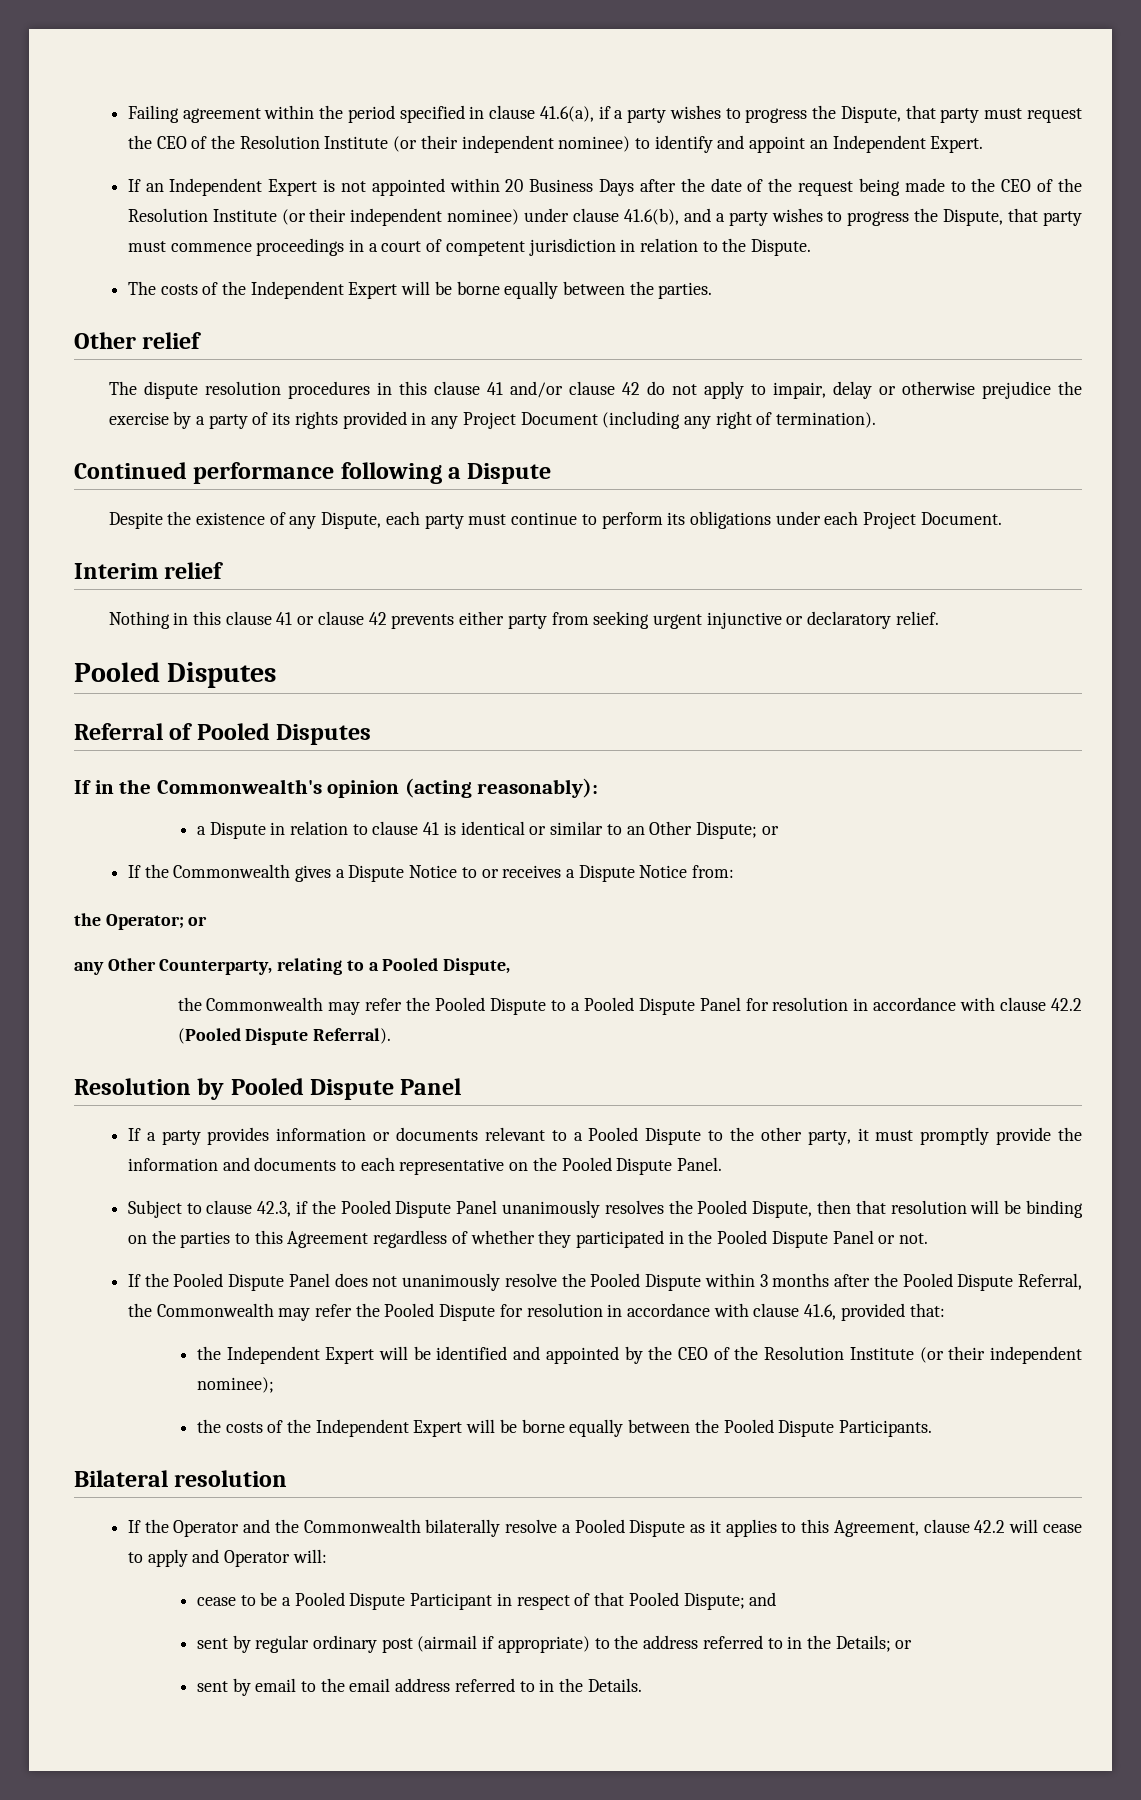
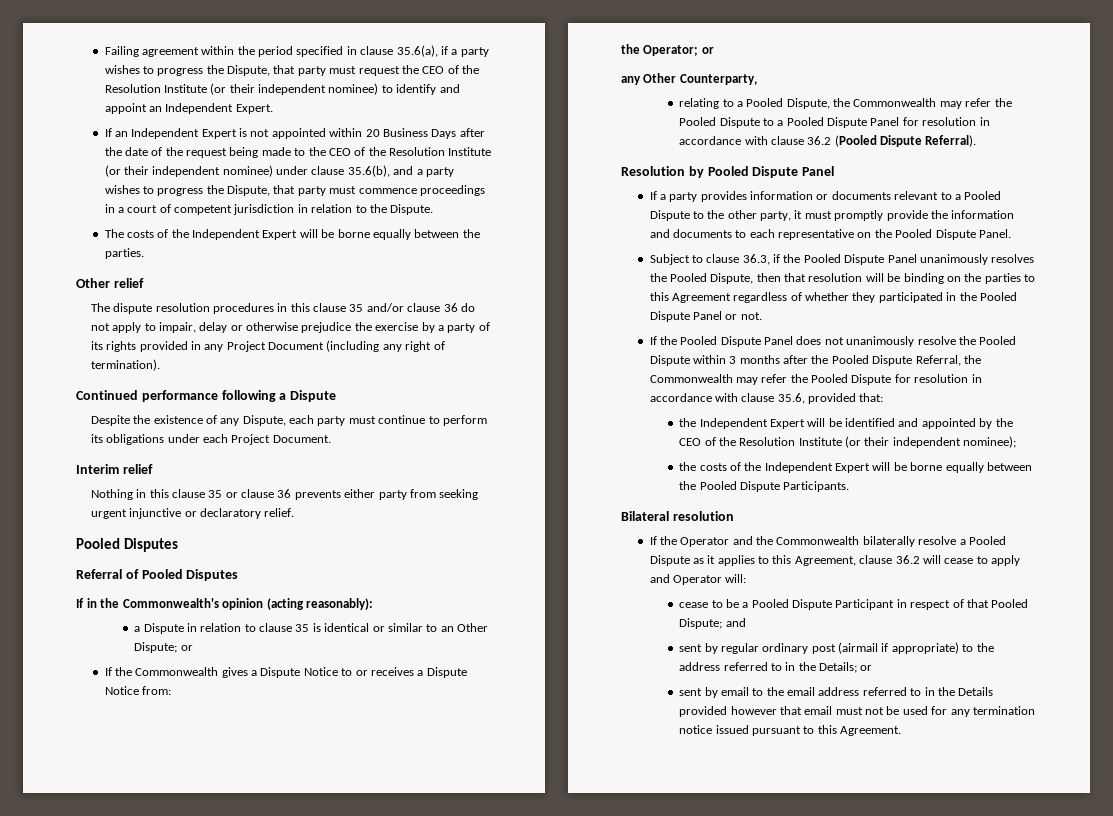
- Failing agreement within the period specified in clause 41.6(a), if a party wishes to progress the Dispute, that party must request the CEO of the Resolution Institute (or their independent nominee) to identify and appoint an Independent Expert.
+ Failing agreement within the period specified in clause 35.6(a), if a party wishes to progress the Dispute, that party must request the CEO of the Resolution Institute (or their independent nominee) to identify and appoint an Independent Expert.
- If an Independent Expert is not appointed within 20 Business Days after the date of the request being made to the CEO of the Resolution Institute (or their independent nominee) under clause 41.6(b), and a party wishes to progress the Dispute, that party must commence proceedings in a court of competent jurisdiction in relation to the Dispute.
+ If an Independent Expert is not appointed within 20 Business Days after the date of the request being made to the CEO of the Resolution Institute (or their independent nominee) under clause 35.6(b), and a party wishes to progress the Dispute, that party must commence proceedings in a court of competent jurisdiction in relation to the Dispute.
- The dispute resolution procedures in this clause 41 and/or clause 42 do not apply to impair, delay or otherwise prejudice the exercise by a party of its rights provided in any Project Document (including any right of termination).
+ The dispute resolution procedures in this clause 35 and/or clause 36 do not apply to impair, delay or otherwise prejudice the exercise by a party of its rights provided in any Project Document (including any right of termination).
- Nothing in this clause 41 or clause 42 prevents either party from seeking urgent injunctive or declaratory relief.
+ Nothing in this clause 35 or clause 36 prevents either party from seeking urgent injunctive or declaratory relief.
- a Dispute in relation to clause 41 is identical or similar to an Other Dispute; or
+ a Dispute in relation to clause 35 is identical or similar to an Other Dispute; or
- any Other Counterparty, relating to a Pooled Dispute,
- the Commonwealth may refer the Pooled Dispute to a Pooled Dispute Panel for resolution in accordance with clause 42.2 (Pooled Dispute Referral).
+ any Other Counterparty,
+ relating to a Pooled Dispute, the Commonwealth may refer the Pooled Dispute to a Pooled Dispute Panel for resolution in accordance with clause 36.2 (Pooled Dispute Referral).
- Subject to clause 42.3, if the Pooled Dispute Panel unanimously resolves the Pooled Dispute, then that resolution will be binding on the parties to this Agreement regardless of whether they participated in the Pooled Dispute Panel or not.
+ Subject to clause 36.3, if the Pooled Dispute Panel unanimously resolves the Pooled Dispute, then that resolution will be binding on the parties to this Agreement regardless of whether they participated in the Pooled Dispute Panel or not.
- If the Pooled Dispute Panel does not unanimously resolve the Pooled Dispute within 3 months after the Pooled Dispute Referral, the Commonwealth may refer the Pooled Dispute for resolution in accordance with clause 41.6, provided that:
+ If the Pooled Dispute Panel does not unanimously resolve the Pooled Dispute within 3 months after the Pooled Dispute Referral, the Commonwealth may refer the Pooled Dispute for resolution in accordance with clause 35.6, provided that:
- If the Operator and the Commonwealth bilaterally resolve a Pooled Dispute as it applies to this Agreement, clause 42.2 will cease to apply and Operator will:
+ If the Operator and the Commonwealth bilaterally resolve a Pooled Dispute as it applies to this Agreement, clause 36.2 will cease to apply and Operator will:
- sent by email to the email address referred to in the Details.
+ sent by email to the email address referred to in the Details provided however that email must not be used for any termination notice issued pursuant to this Agreement.

